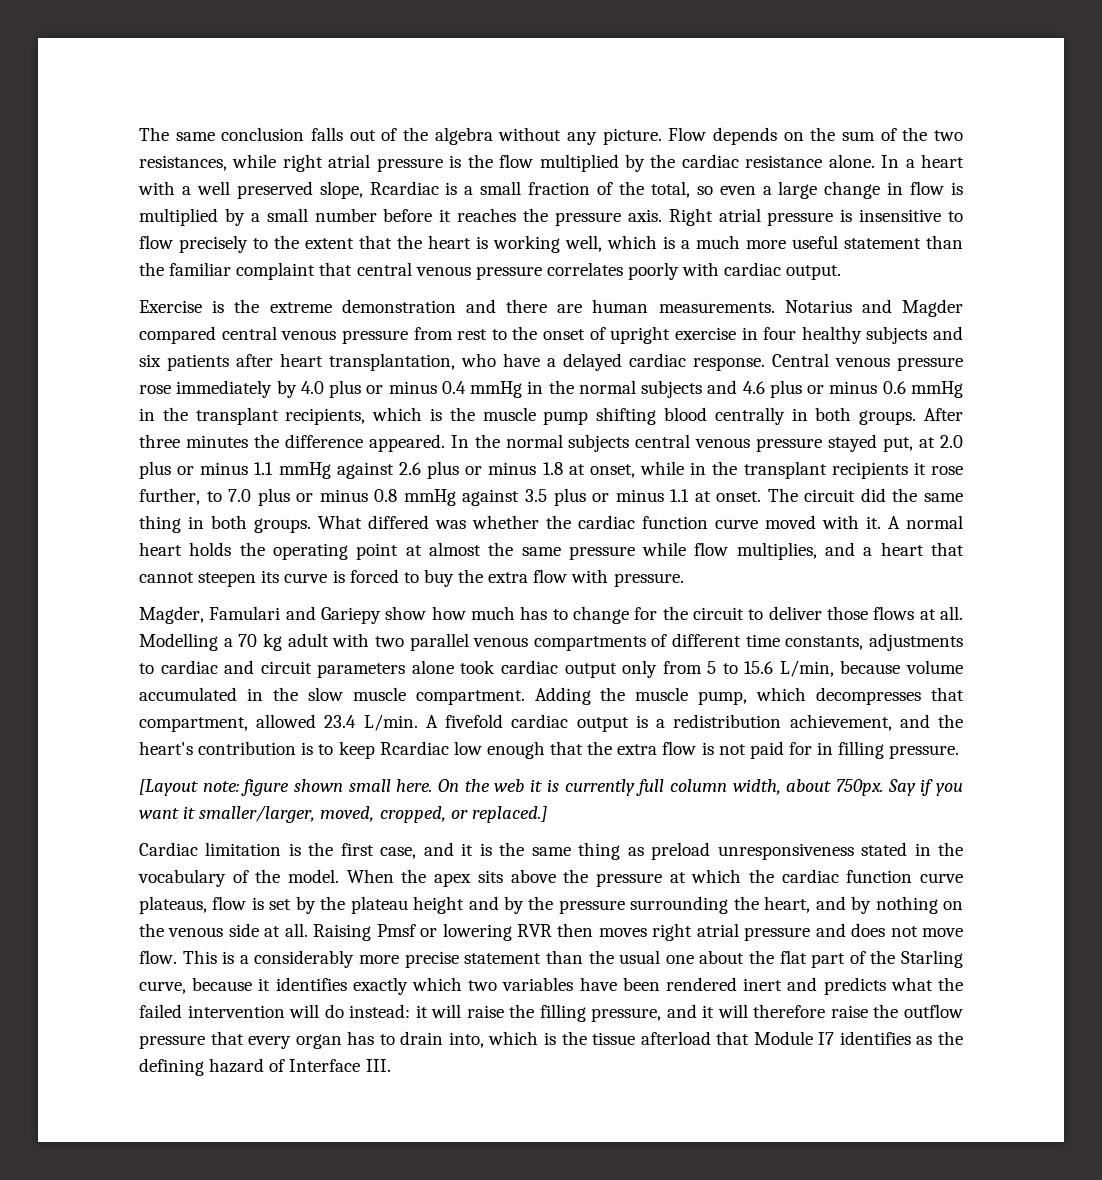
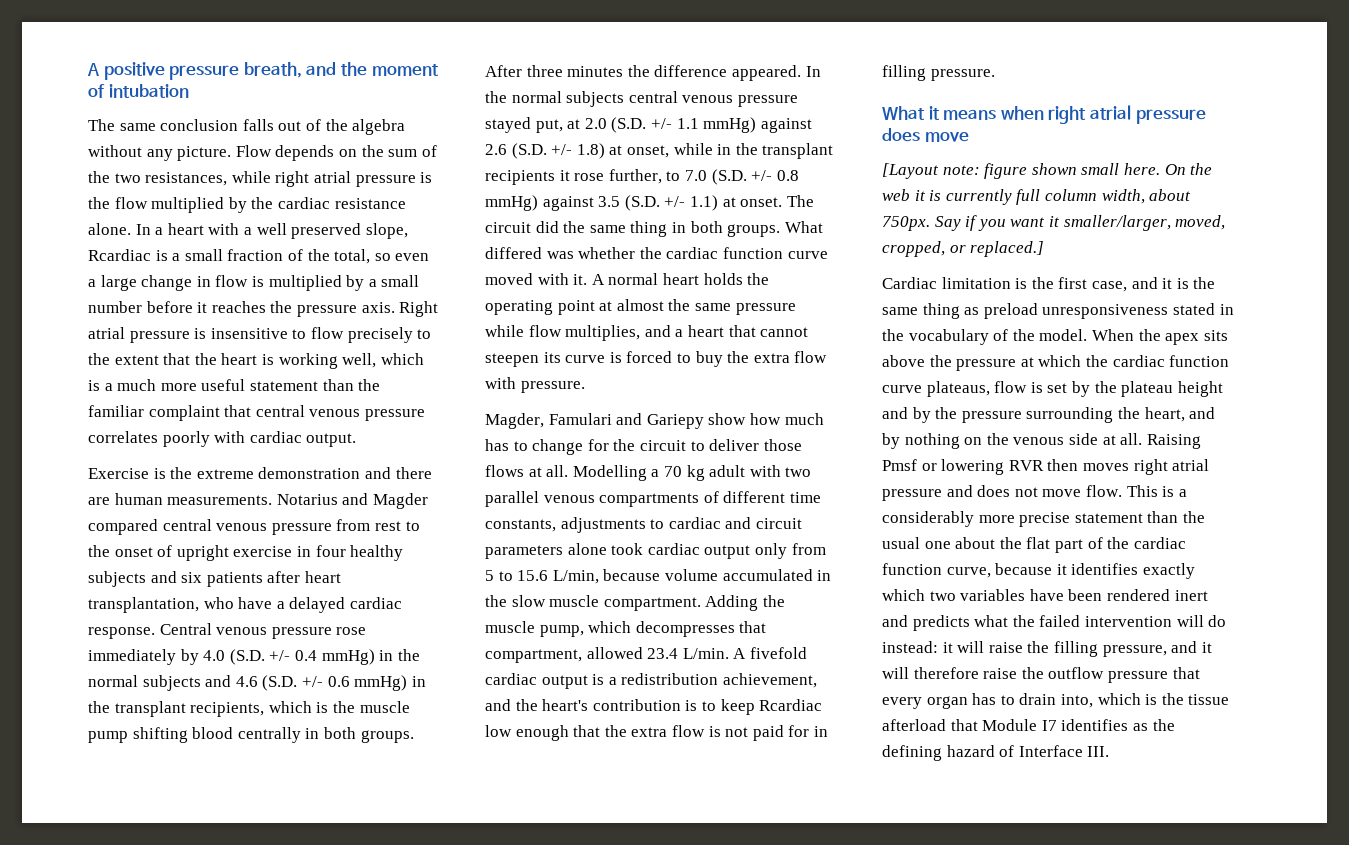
+ A positive pressure breath, and the moment of intubation
- Central venous pressure rose immediately by 4.0 plus or minus 0.4 mmHg in the normal subjects and 4.6 plus or minus 0.6 mmHg in the transplant recipients, which is the muscle pump shifting blood centrally in both groups.
+ Central venous pressure rose immediately by 4.0 (S.D. +/- 0.4 mmHg) in the normal subjects and 4.6 (S.D. +/- 0.6 mmHg) in the transplant recipients, which is the muscle pump shifting blood centrally in both groups.
- In the normal subjects central venous pressure stayed put, at 2.0 plus or minus 1.1 mmHg against 2.6 plus or minus 1.8 at onset, while in the transplant recipients it rose further, to 7.0 plus or minus 0.8 mmHg against 3.5 plus or minus 1.1 at onset.
+ In the normal subjects central venous pressure stayed put, at 2.0 (S.D. +/- 1.1 mmHg) against 2.6 (S.D. +/- 1.8) at onset, while in the transplant recipients it rose further, to 7.0 (S.D. +/- 0.8 mmHg) against 3.5 (S.D. +/- 1.1) at onset.
+ What it means when right atrial pressure does move
- This is a considerably more precise statement than the usual one about the flat part of the Starling curve, because it identifies exactly which two variables have been rendered inert and predicts what the failed intervention will do instead:
+ This is a considerably more precise statement than the usual one about the flat part of the cardiac function curve, because it identifies exactly which two variables have been rendered inert and predicts what the failed intervention will do instead:

